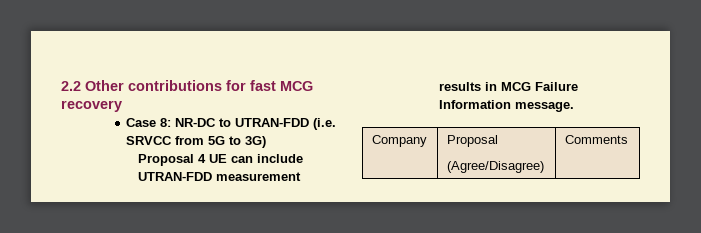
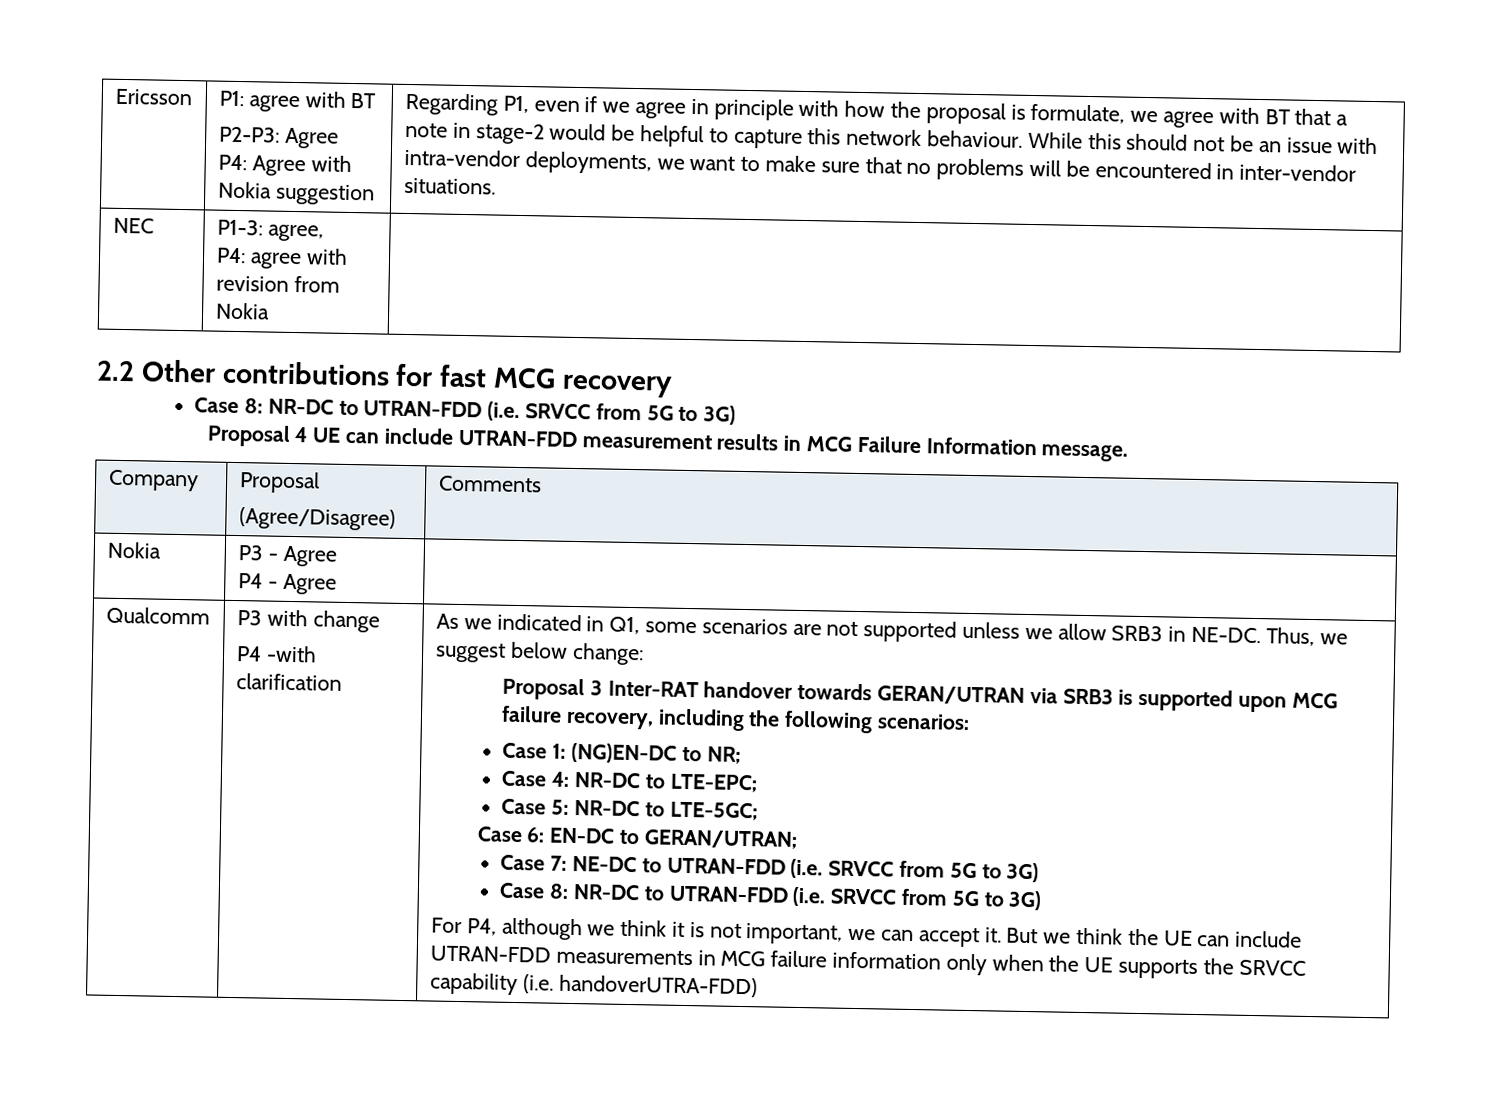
+ Ericsson | P1: agree with BT
+ P2-P3: Agree
+ P4: Agree with Nokia suggestion | Regarding P1, even if we agree in principle with how the proposal is formulate, we agree with BT that a note in stage-2 would be helpful to capture this network behaviour. While this should not be an issue with intra-vendor deployments, we want to make sure that no problems will be encountered in inter-vendor situations.
+ NEC | P1-3: agree,
+ P4: agree with revision from Nokia |
+ Nokia | P3 - Agree
+ P4 - Agree |
+ Qualcomm | P3 with change
+ P4 -with clarification | As we indicated in Q1, some scenarios are not supported unless we allow SRB3 in NE-DC. Thus, we suggest below change:
+ Proposal 3 Inter-RAT handover towards GERAN/UTRAN via SRB3 is supported upon MCG failure recovery, including the following scenarios:
+ Case 1: (NG)EN-DC to NR;
+ Case 4: NR-DC to LTE-EPC;
+ Case 5: NR-DC to LTE-5GC;
+ Case 6: EN-DC to GERAN/UTRAN;
+ Case 7: NE-DC to UTRAN-FDD (i.e. SRVCC from 5G to 3G)
+ Case 8: NR-DC to UTRAN-FDD (i.e. SRVCC from 5G to 3G)
+ For P4, although we think it is not important, we can accept it. But we think the UE can include UTRAN-FDD measurements in MCG failure information only when the UE supports the SRVCC capability (i.e. handoverUTRA-FDD)

